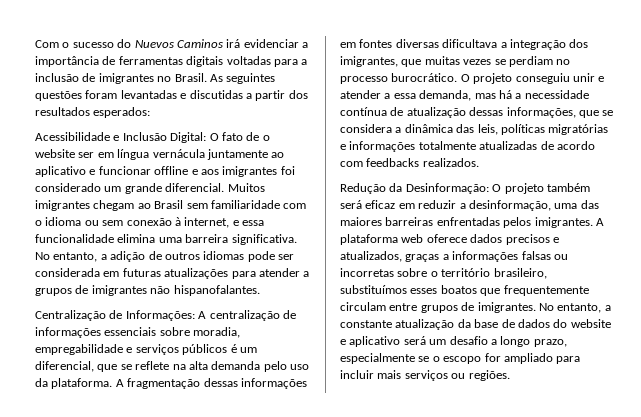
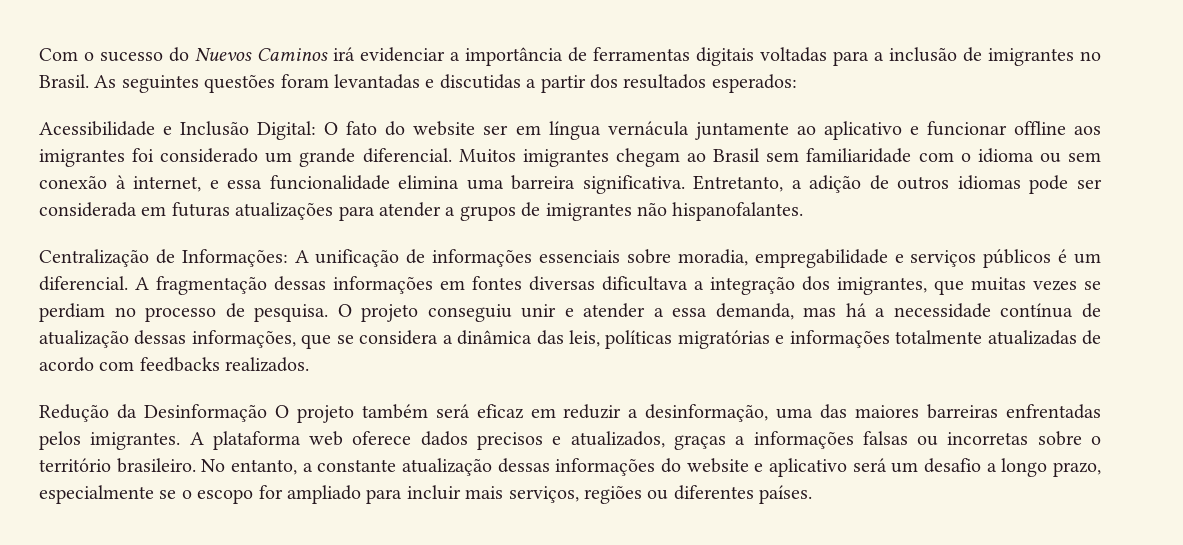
- Acessibilidade e Inclusão Digital: O fato de o website ser em língua vernácula juntamente ao aplicativo e funcionar offline e aos imigrantes foi considerado um grande diferencial.
+ Acessibilidade e Inclusão Digital: O fato do website ser em língua vernácula juntamente ao aplicativo e funcionar offline aos imigrantes foi considerado um grande diferencial.
- No entanto, a adição de outros idiomas pode ser considerada em futuras atualizações para atender a grupos de imigrantes não hispanofalantes.
+ Entretanto, a adição de outros idiomas pode ser considerada em futuras atualizações para atender a grupos de imigrantes não hispanofalantes.
- Centralização de Informações: A centralização de informações essenciais sobre moradia, empregabilidade e serviços públicos é um diferencial, que se reflete na alta demanda pelo uso da plataforma.
+ Centralização de Informações: A unificação de informações essenciais sobre moradia, empregabilidade e serviços públicos é um diferencial.
- A fragmentação dessas informações em fontes diversas dificultava a integração dos imigrantes, que muitas vezes se perdiam no processo burocrático.
+ A fragmentação dessas informações em fontes diversas dificultava a integração dos imigrantes, que muitas vezes se perdiam no processo de pesquisa.
- Redução da Desinformação: O projeto também será eficaz em reduzir a desinformação, uma das maiores barreiras enfrentadas pelos imigrantes.
+ Redução da Desinformação O projeto também será eficaz em reduzir a desinformação, uma das maiores barreiras enfrentadas pelos imigrantes.
- A plataforma web oferece dados precisos e atualizados, graças a informações falsas ou incorretas sobre o território brasileiro, substituímos esses boatos que frequentemente circulam entre grupos de imigrantes.
+ A plataforma web oferece dados precisos e atualizados, graças a informações falsas ou incorretas sobre o território brasileiro.
- No entanto, a constante atualização da base de dados do website e aplicativo será um desafio a longo prazo, especialmente se o escopo for ampliado para incluir mais serviços ou regiões.
+ No entanto, a constante atualização dessas informações do website e aplicativo será um desafio a longo prazo, especialmente se o escopo for ampliado para incluir mais serviços, regiões ou diferentes países.

